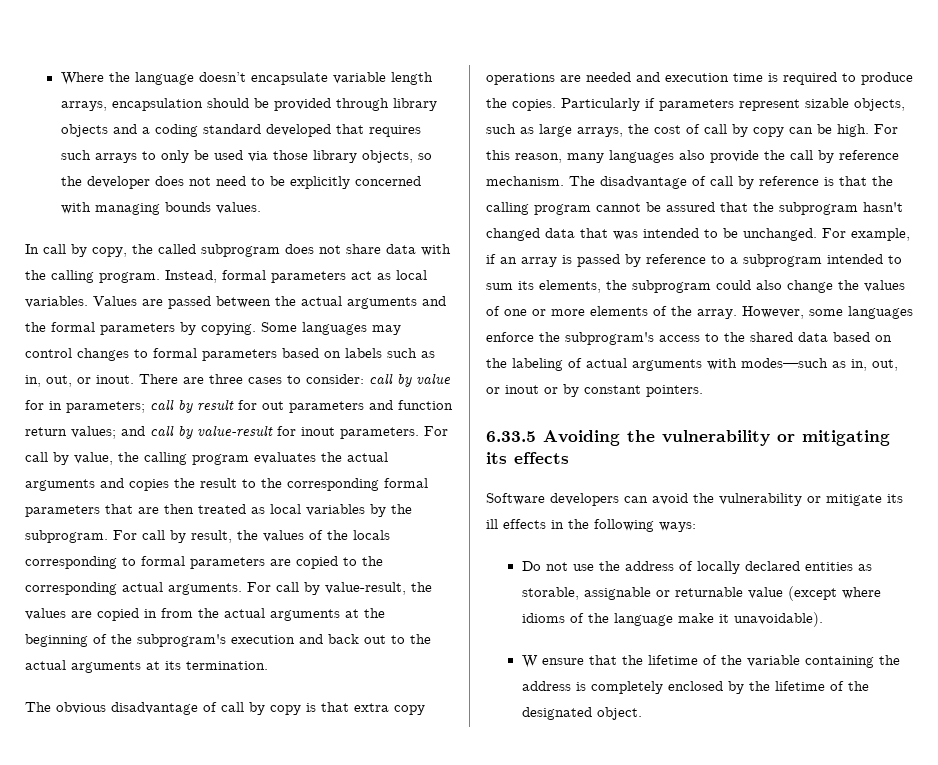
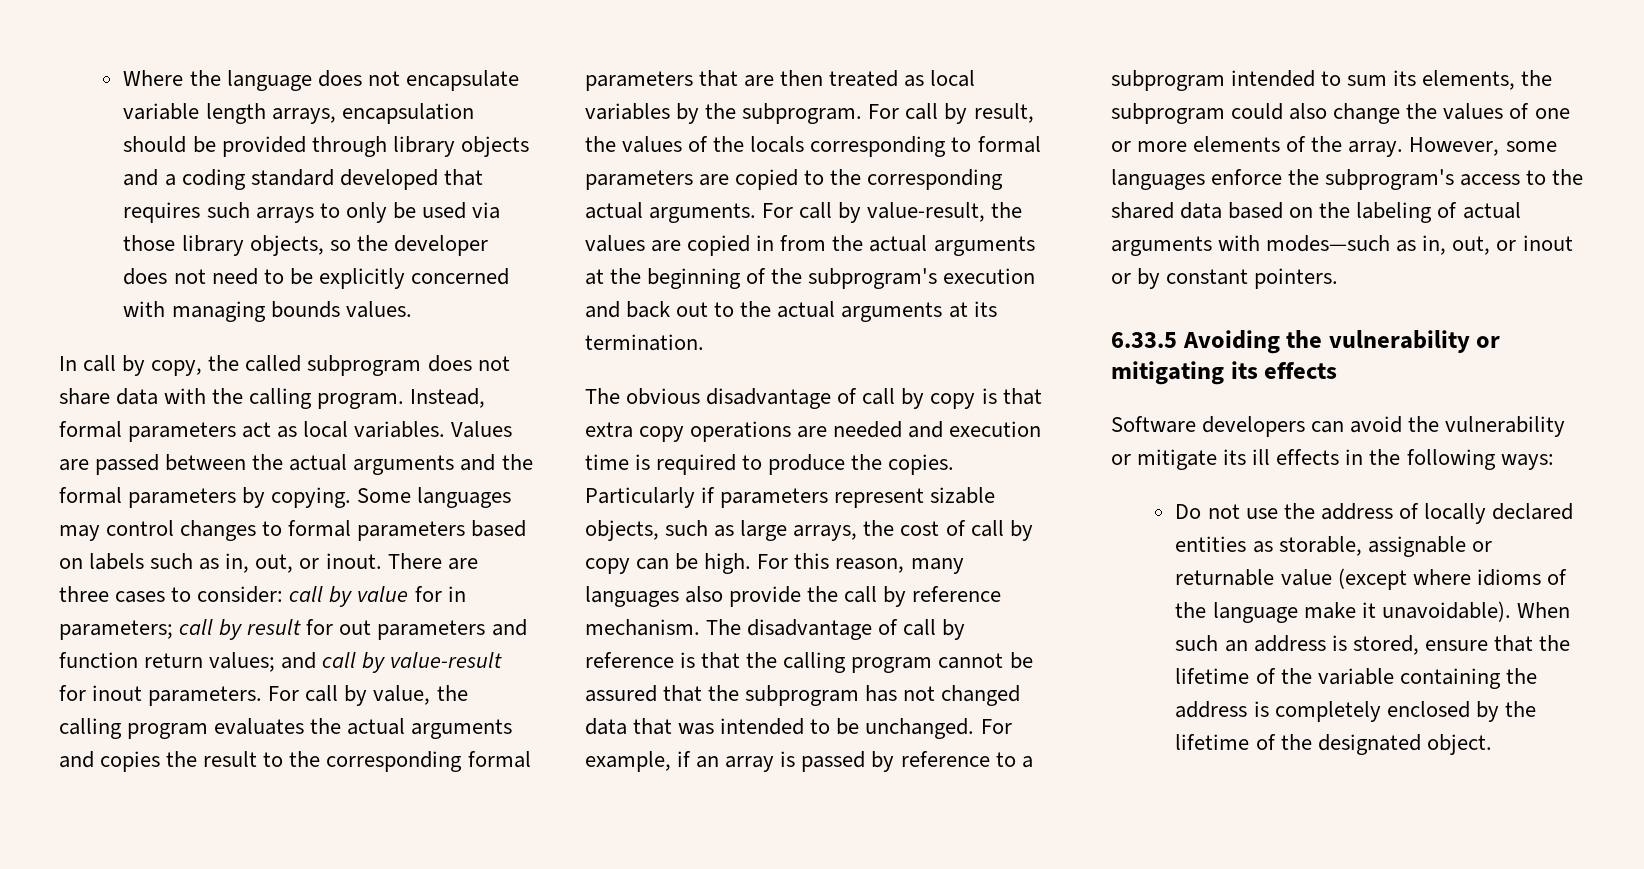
- Where the language doesn’t encapsulate variable length arrays, encapsulation should be provided through library objects and a coding standard developed that requires such arrays to only be used via those library objects, so the developer does not need to be explicitly concerned with managing bounds values.
+ Where the language does not encapsulate variable length arrays, encapsulation should be provided through library objects and a coding standard developed that requires such arrays to only be used via those library objects, so the developer does not need to be explicitly concerned with managing bounds values.
- The disadvantage of call by reference is that the calling program cannot be assured that the subprogram hasn't changed data that was intended to be unchanged.
+ The disadvantage of call by reference is that the calling program cannot be assured that the subprogram has not changed data that was intended to be unchanged.
- Do not use the address of locally declared entities as storable, assignable or returnable value (except where idioms of the language make it unavoidable).
- W ensure that the lifetime of the variable containing the address is completely enclosed by the lifetime of the designated object.
+ Do not use the address of locally declared entities as storable, assignable or returnable value (except where idioms of the language make it unavoidable). When such an address is stored, ensure that the lifetime of the variable containing the address is completely enclosed by the lifetime of the designated object.

